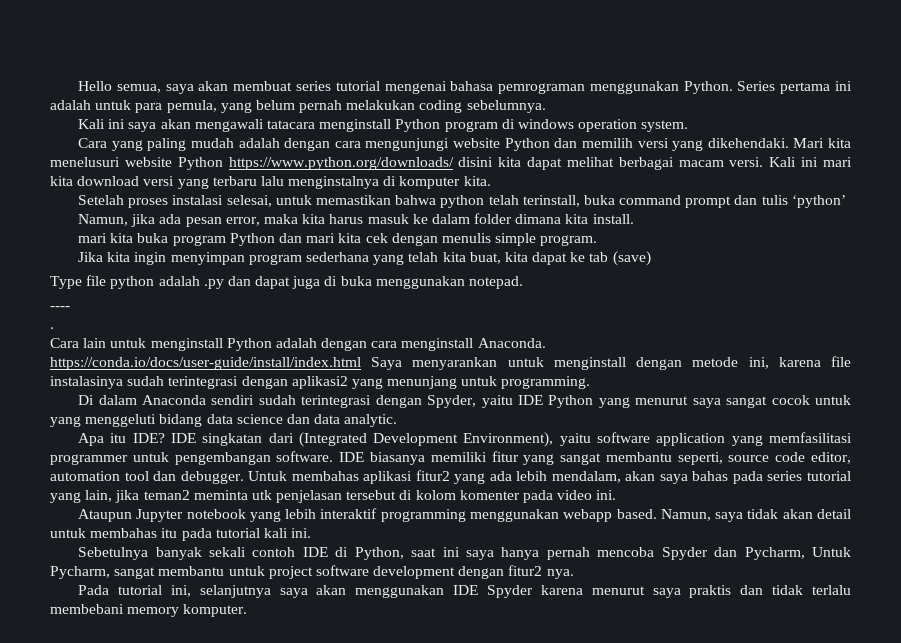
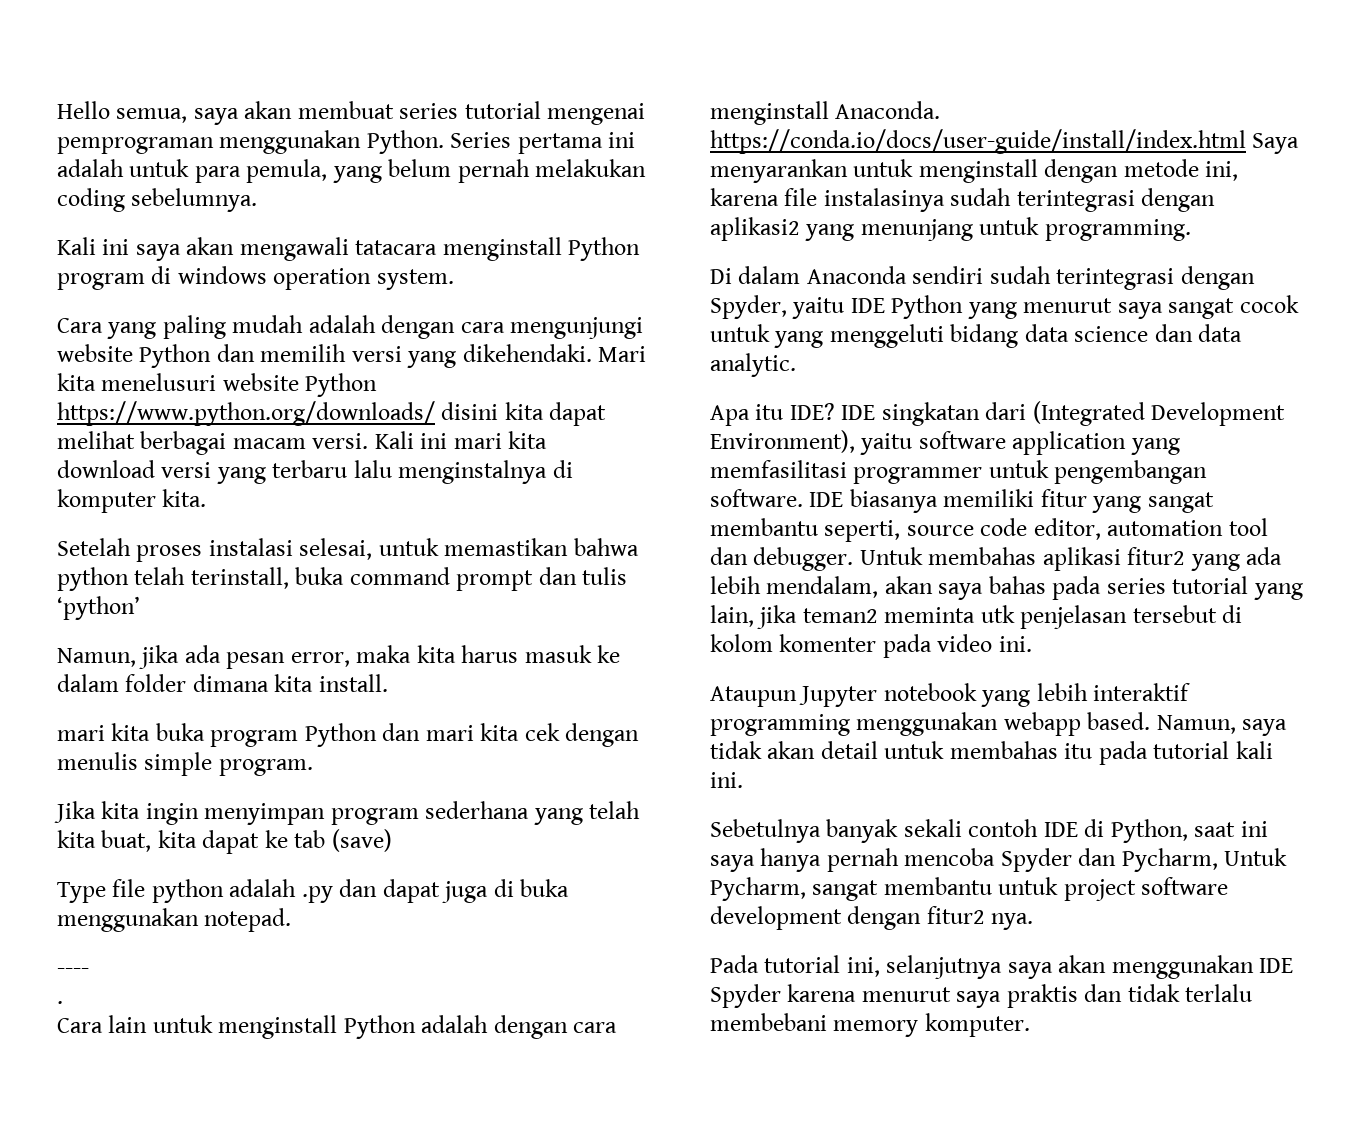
- Hello semua, saya akan membuat series tutorial mengenai bahasa pemrograman menggunakan Python.
+ Hello semua, saya akan membuat series tutorial mengenai pemprograman menggunakan Python.

